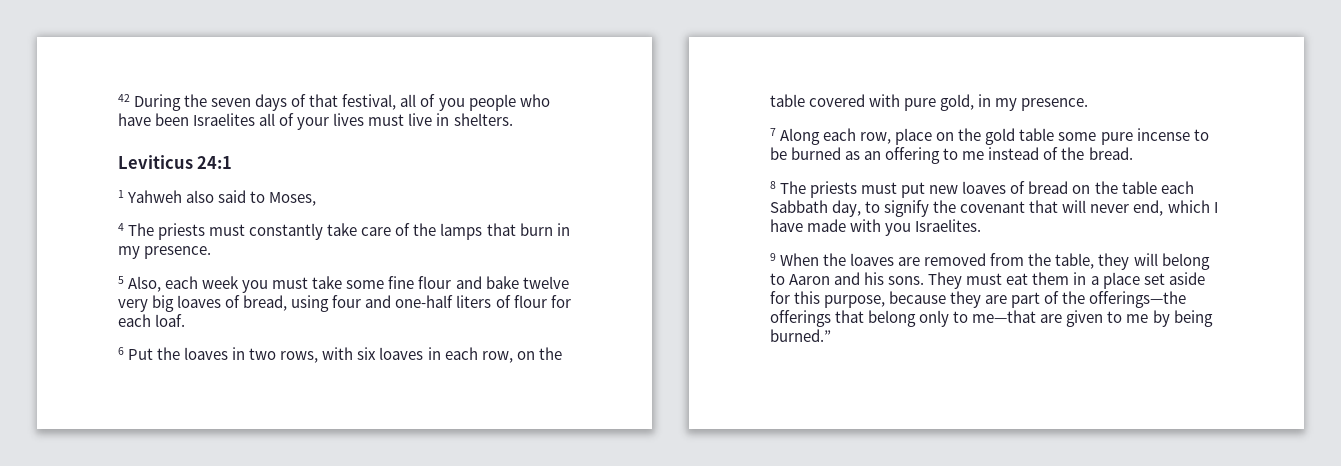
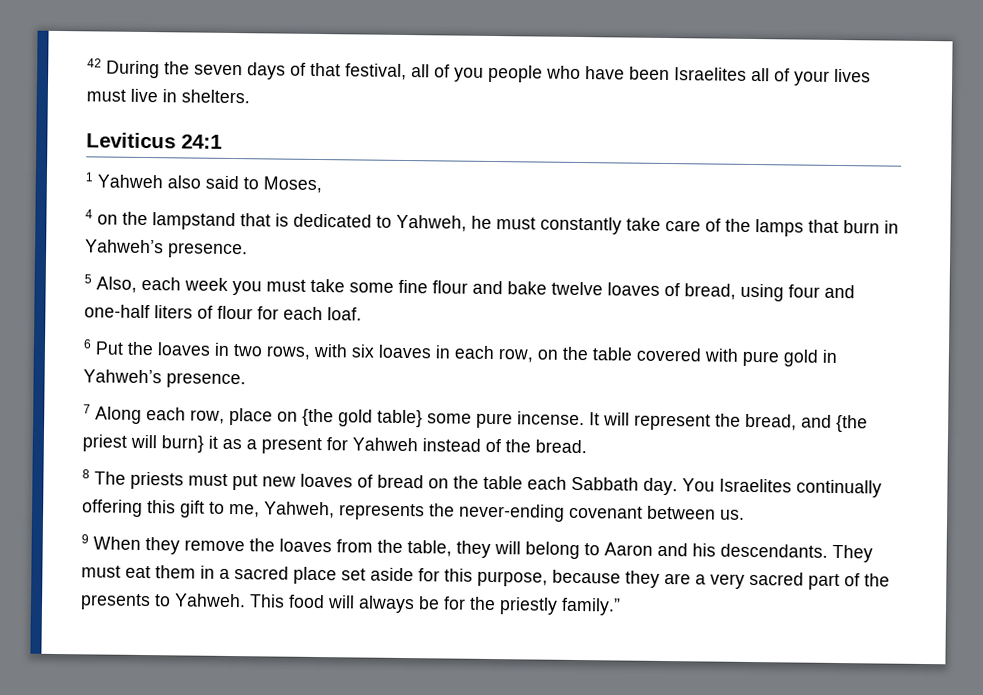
- 4 The priests must constantly take care of the lamps that burn in my presence.
+ 4 on the lampstand that is dedicated to Yahweh, he must constantly take care of the lamps that burn in Yahweh’s presence.
- 5 Also, each week you must take some fine flour and bake twelve very big loaves of bread, using four and one-half liters of flour for each loaf.
+ 5 Also, each week you must take some fine flour and bake twelve loaves of bread, using four and one-half liters of flour for each loaf.
- 6 Put the loaves in two rows, with six loaves in each row, on the table covered with pure gold, in my presence.
+ 6 Put the loaves in two rows, with six loaves in each row, on the table covered with pure gold in Yahweh’s presence.
- 7 Along each row, place on the gold table some pure incense to be burned as an offering to me instead of the bread.
+ 7 Along each row, place on {the gold table} some pure incense. It will represent the bread, and {the priest will burn} it as a present for Yahweh instead of the bread.
- 8 The priests must put new loaves of bread on the table each Sabbath day, to signify the covenant that will never end, which I have made with you Israelites.
- 9 When the loaves are removed from the table, they will belong to Aaron and his sons.
+ 8 The priests must put new loaves of bread on the table each Sabbath day. You Israelites continually offering this gift to me, Yahweh, represents the never-ending covenant between us.
+ 9 When they remove the loaves from the table, they will belong to Aaron and his descendants.
- They must eat them in a place set aside for this purpose, because they are part of the offerings—the offerings that belong only to me—that are given to me by being burned.”
+ They must eat them in a sacred place set aside for this purpose, because they are a very sacred part of the presents to Yahweh. This food will always be for the priestly family.”

